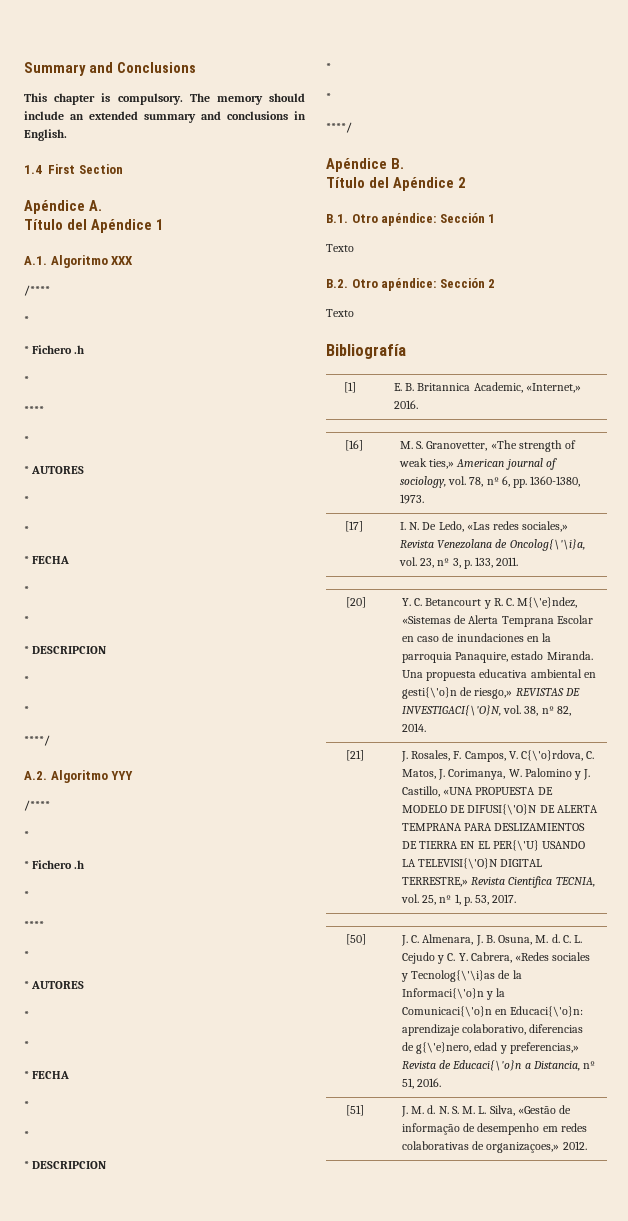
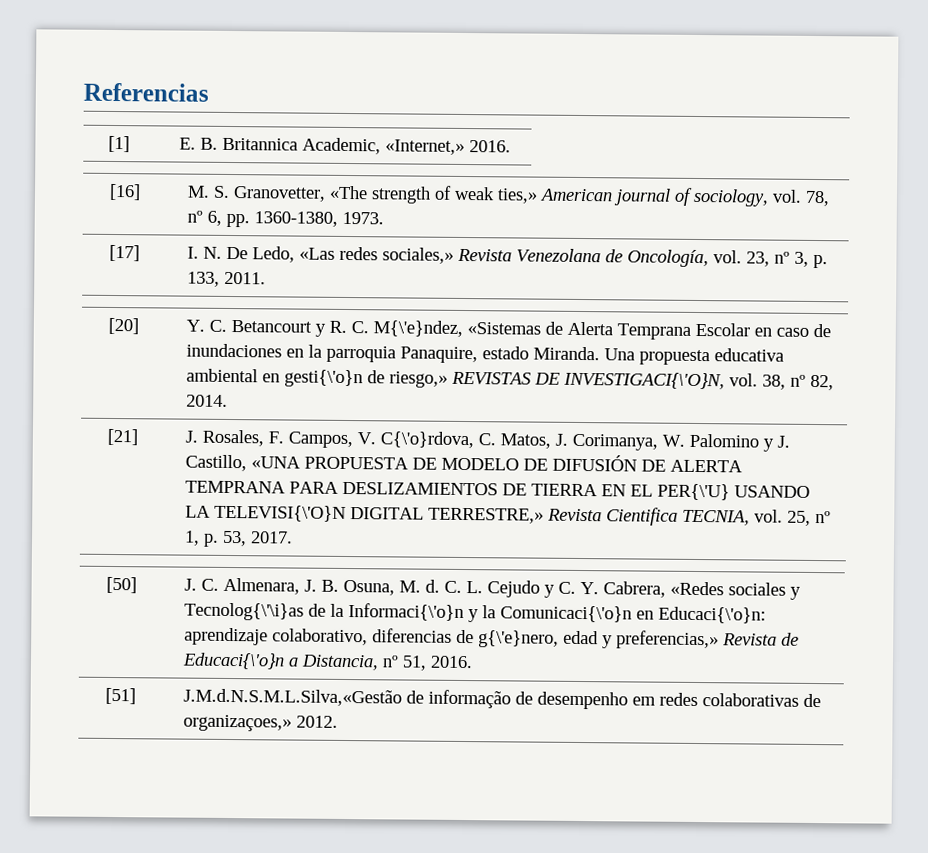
- Summary and Conclusions
- This chapter is compulsory. The memory should include an extended summary and conclusions in English.
- 1.4 First Section
- Apéndice A.
- Título del Apéndice 1
- A.1. Algoritmo XXX
- /****
- *
- * Fichero .h
- *
- ****
- *
- * AUTORES
- *
- *
- * FECHA
- *
- *
- * DESCRIPCION
- *
- *
- ****/
- A.2. Algoritmo YYY
- /****
- *
- * Fichero .h
- *
- ****
- *
- * AUTORES
- *
- *
- * FECHA
- *
- *
- * DESCRIPCION
- *
- *
- ****/
- Apéndice B.
- Título del Apéndice 2
- B.1. Otro apéndice: Sección 1
- Texto
- B.2. Otro apéndice: Sección 2
- Texto
- Bibliografía
+ Referencias
- [17] | I. N. De Ledo, «Las redes sociales,» Revista Venezolana de Oncolog{\'\i}a, vol. 23, nº 3, p. 133, 2011.
+ [17] | I. N. De Ledo, «Las redes sociales,» Revista Venezolana de Oncología, vol. 23, nº 3, p. 133, 2011.
- J. Rosales, F. Campos, V. C{\'o}rdova, C. Matos, J. Corimanya, W. Palomino y J. Castillo, «UNA PROPUESTA DE MODELO DE DIFUSI{\'O}N DE ALERTA TEMPRANA PARA DESLIZAMIENTOS DE TIERRA EN EL PER{\'U} USANDO LA TELEVISI{\'O}N DIGITAL TERRESTRE,» Revista Cientifica TECNIA, vol. 25, nº 1, p. 53, 2017.
+ J. Rosales, F. Campos, V. C{\'o}rdova, C. Matos, J. Corimanya, W. Palomino y J. Castillo, «UNA PROPUESTA DE MODELO DE DIFUSIÓN DE ALERTA TEMPRANA PARA DESLIZAMIENTOS DE TIERRA EN EL PER{\'U} USANDO LA TELEVISI{\'O}N DIGITAL TERRESTRE,» Revista Cientifica TECNIA, vol. 25, nº 1, p. 53, 2017.
- [51] | J. M. d. N. S. M. L. Silva, «Gestão de informação de desempenho em redes colaborativas de organizaçoes,» 2012.
+ [51] | J.M.d.N.S.M.L.Silva,«Gestão de informação de desempenho em redes colaborativas de organizaçoes,» 2012.

